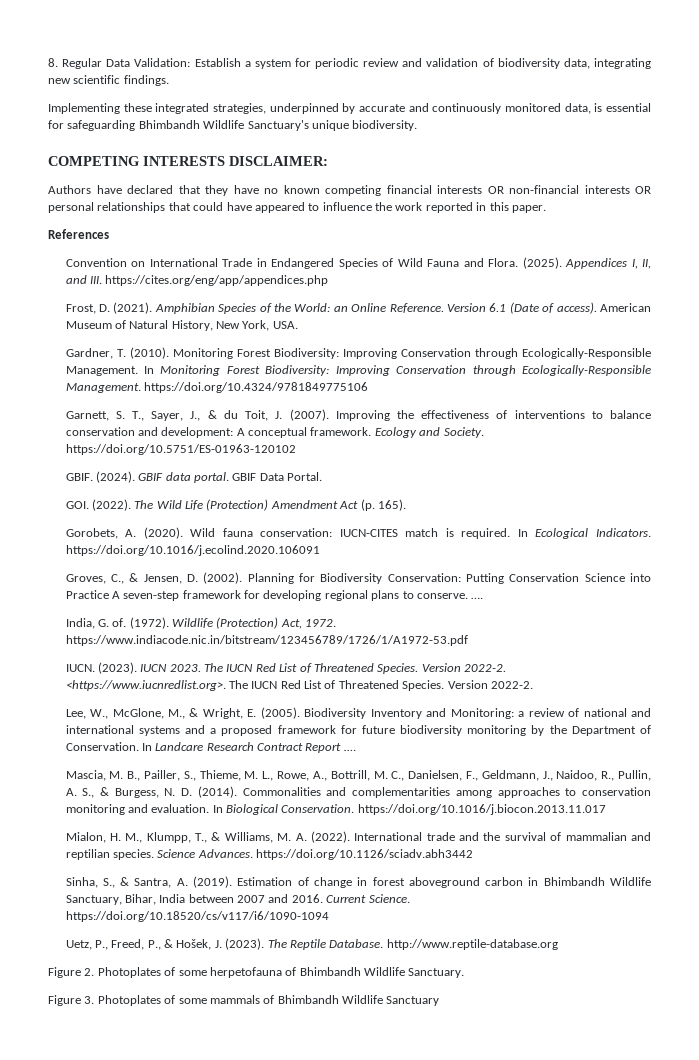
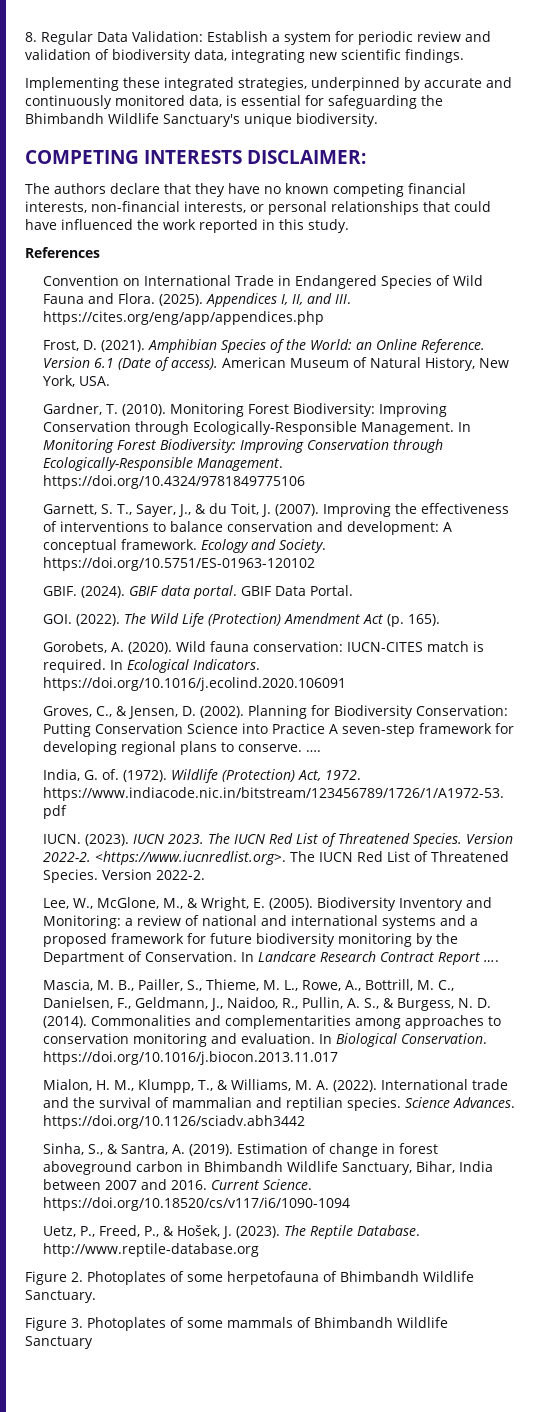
- Implementing these integrated strategies, underpinned by accurate and continuously monitored data, is essential for safeguarding Bhimbandh Wildlife Sanctuary's unique biodiversity.
+ Implementing these integrated strategies, underpinned by accurate and continuously monitored data, is essential for safeguarding the Bhimbandh Wildlife Sanctuary's unique biodiversity.
- Authors have declared that they have no known competing financial interests OR non-financial interests OR personal relationships that could have appeared to influence the work reported in this paper.
+ The authors declare that they have no known competing financial interests, non-financial interests, or personal relationships that could have influenced the work reported in this study.

